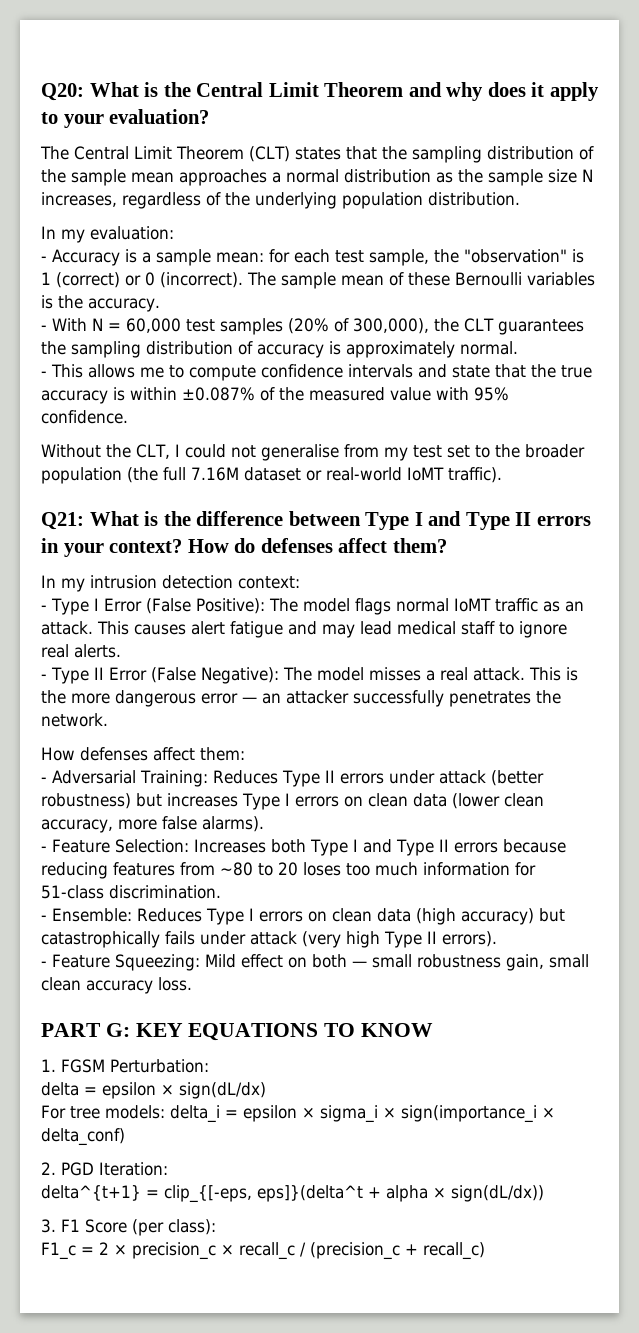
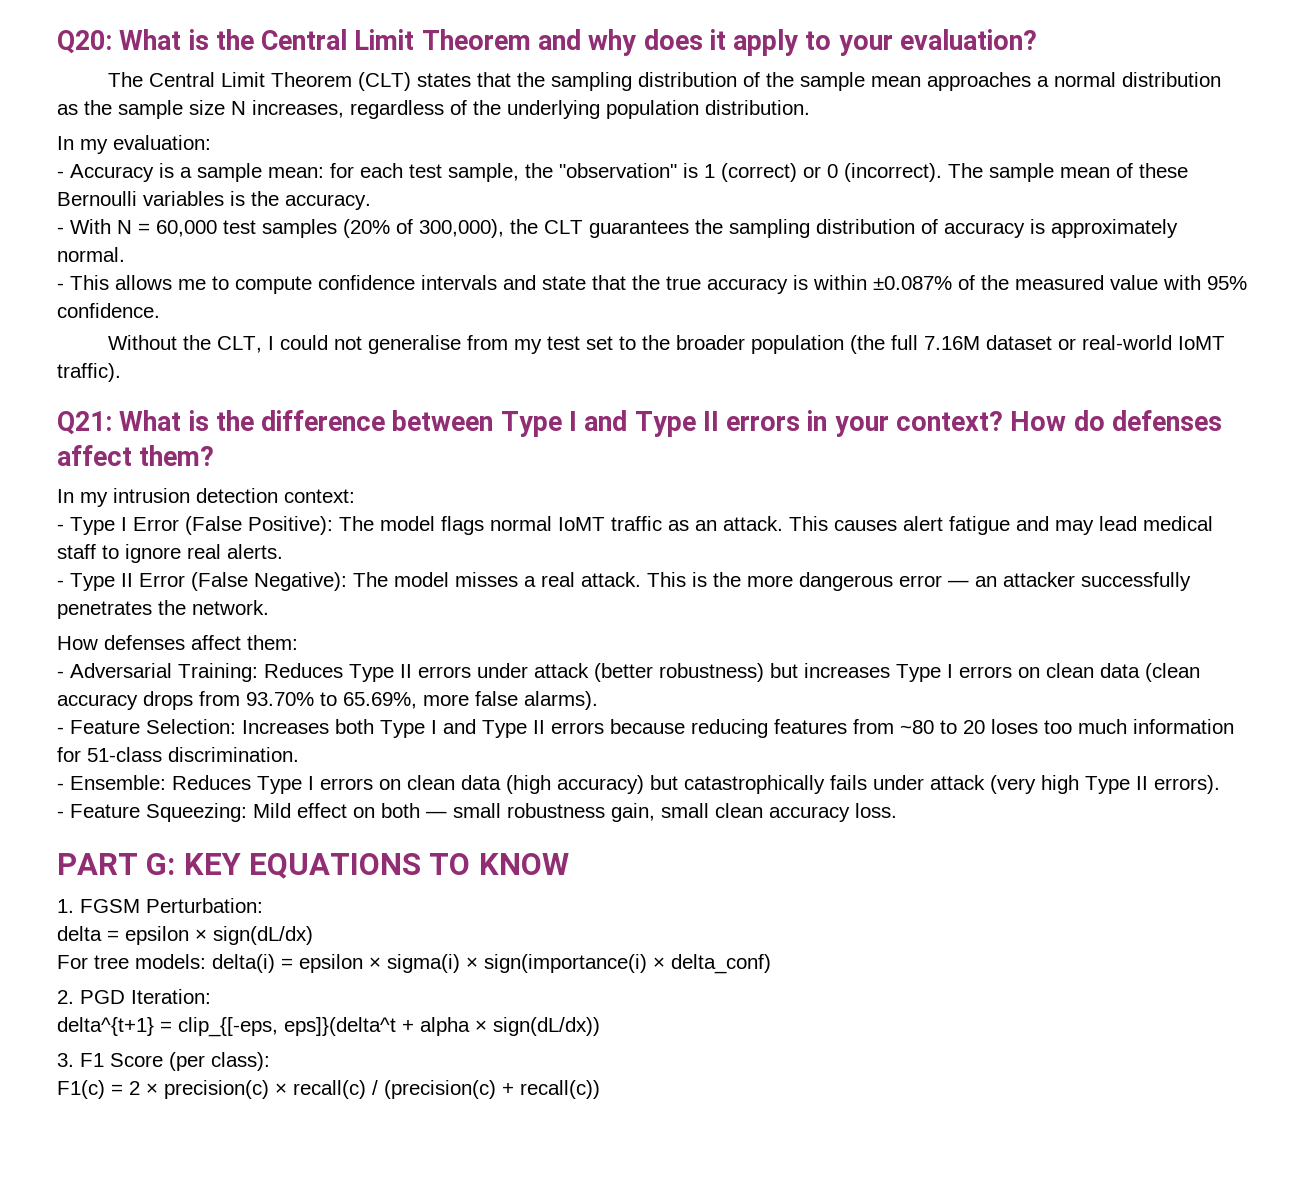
- - Adversarial Training: Reduces Type II errors under attack (better robustness) but increases Type I errors on clean data (lower clean accuracy, more false alarms).
+ - Adversarial Training: Reduces Type II errors under attack (better robustness) but increases Type I errors on clean data (clean accuracy drops from 93.70% to 65.69%, more false alarms).
- For tree models: delta_i = epsilon × sigma_i × sign(importance_i × delta_conf)
+ For tree models: delta(i) = epsilon × sigma(i) × sign(importance(i) × delta_conf)
- F1_c = 2 × precision_c × recall_c / (precision_c + recall_c)
+ F1(c) = 2 × precision(c) × recall(c) / (precision(c) + recall(c))

